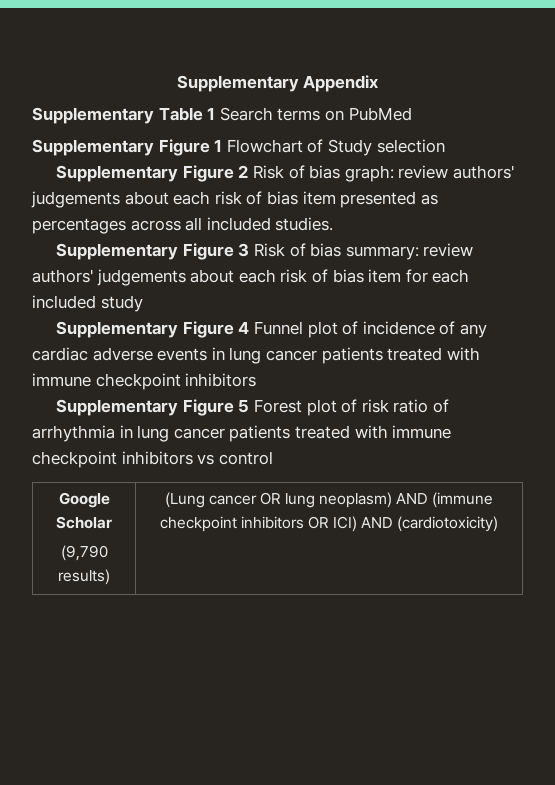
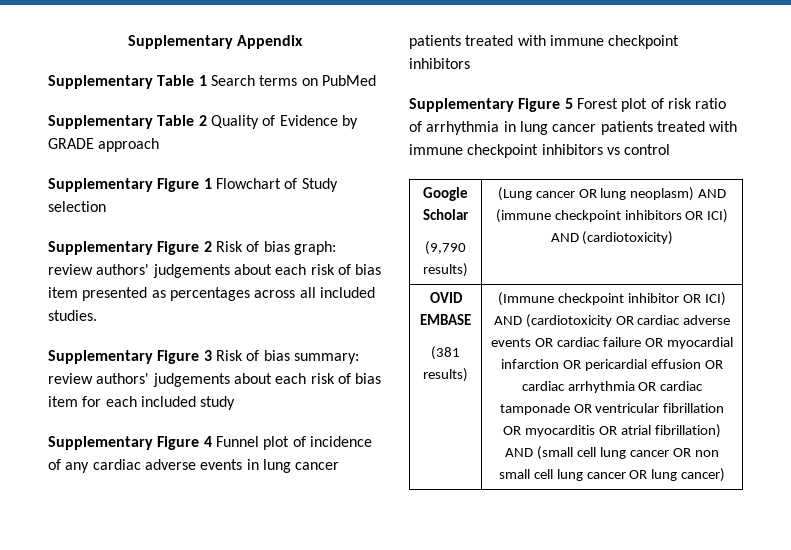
+ Supplementary Table 2 Quality of Evidence by GRADE approach
+ OVID EMBASE
+ (381 results) | (Immune checkpoint inhibitor OR ICI) AND (cardiotoxicity OR cardiac adverse events OR cardiac failure OR myocardial infarction OR pericardial effusion OR cardiac arrhythmia OR cardiac tamponade OR ventricular fibrillation OR myocarditis OR atrial fibrillation) AND (small cell lung cancer OR non small cell lung cancer OR lung cancer)

